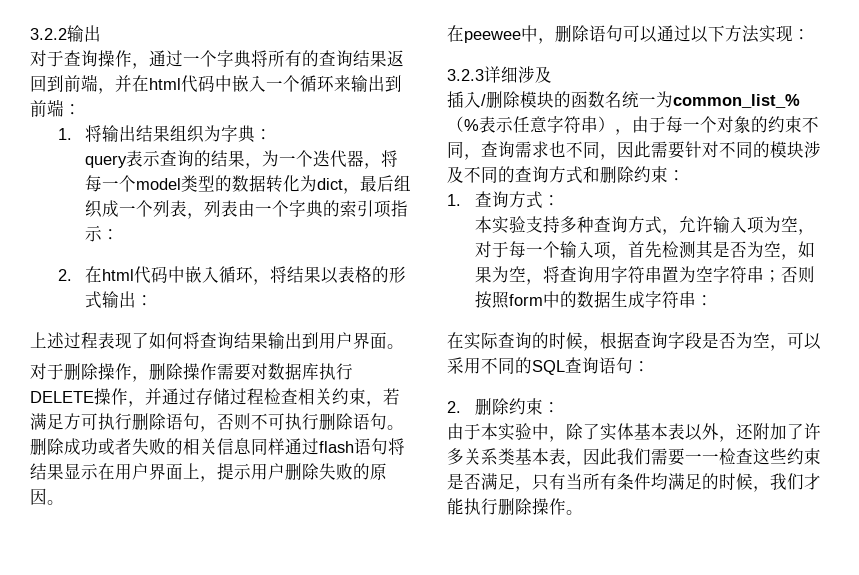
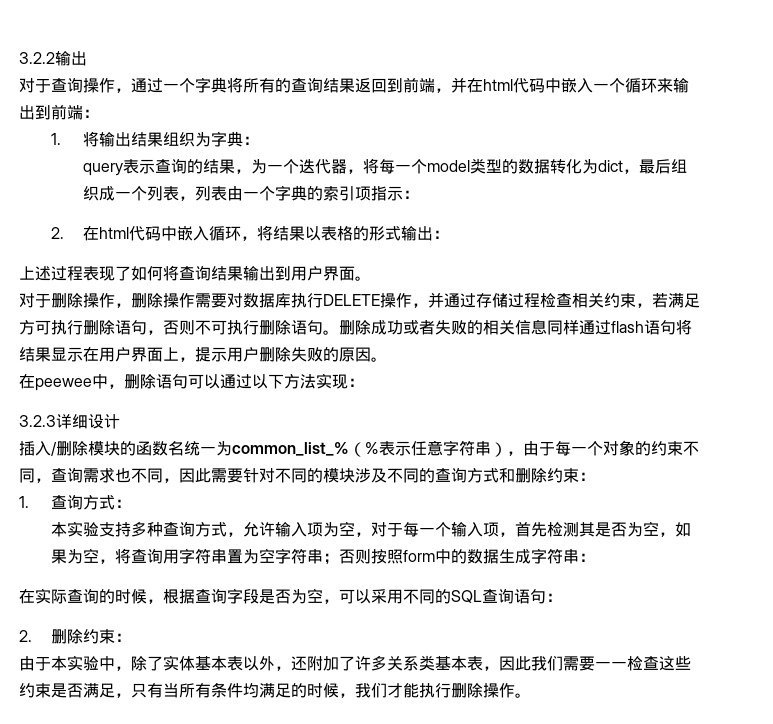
- 3.2.3详细涉及
+ 3.2.3详细设计

